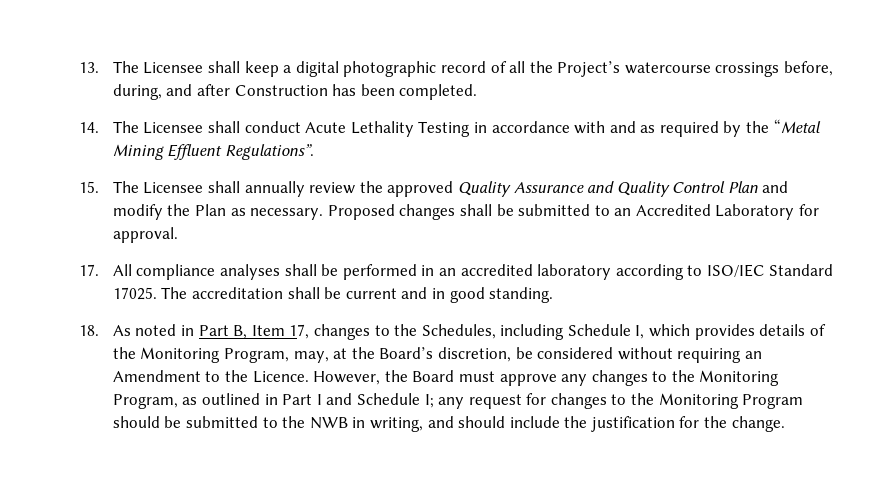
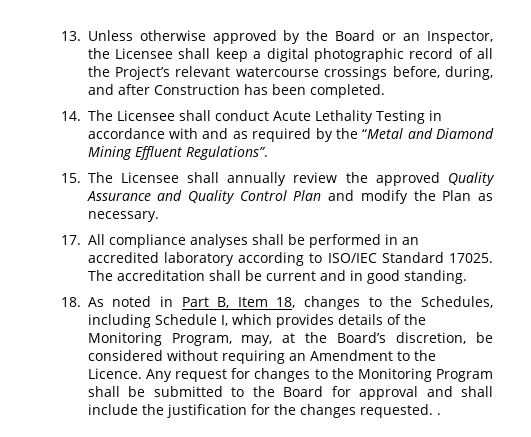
- 13. The Licensee shall keep a digital photographic record of all the Project’s watercourse crossings before, during, and after Construction has been completed.
+ 13. Unless otherwise approved by the Board or an Inspector, the Licensee shall keep a digital photographic record of all the Project’s relevant watercourse crossings before, during, and after Construction has been completed.
- 14. The Licensee shall conduct Acute Lethality Testing in accordance with and as required by the “Metal Mining Effluent Regulations”.
+ 14. The Licensee shall conduct Acute Lethality Testing in accordance with and as required by the “Metal and Diamond Mining Effluent Regulations”.
- Proposed changes shall be submitted to an Accredited Laboratory for approval.
- 18. As noted in Part B, Item 17, changes to the Schedules, including Schedule I, which provides details of the Monitoring Program, may, at the Board’s discretion, be considered without requiring an Amendment to the Licence.
+ 18. As noted in Part B, Item 18, changes to the Schedules, including Schedule I, which provides details of the Monitoring Program, may, at the Board’s discretion, be considered without requiring an Amendment to the Licence.
- However, the Board must approve any changes to the Monitoring Program, as outlined in Part I and Schedule I; any request for changes to the Monitoring Program should be submitted to the NWB in writing, and should include the justification for the change.
+ Any request for changes to the Monitoring Program shall be submitted to the Board for approval and shall include the justification for the changes requested. .

